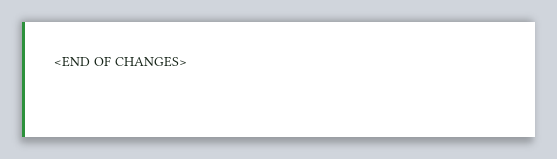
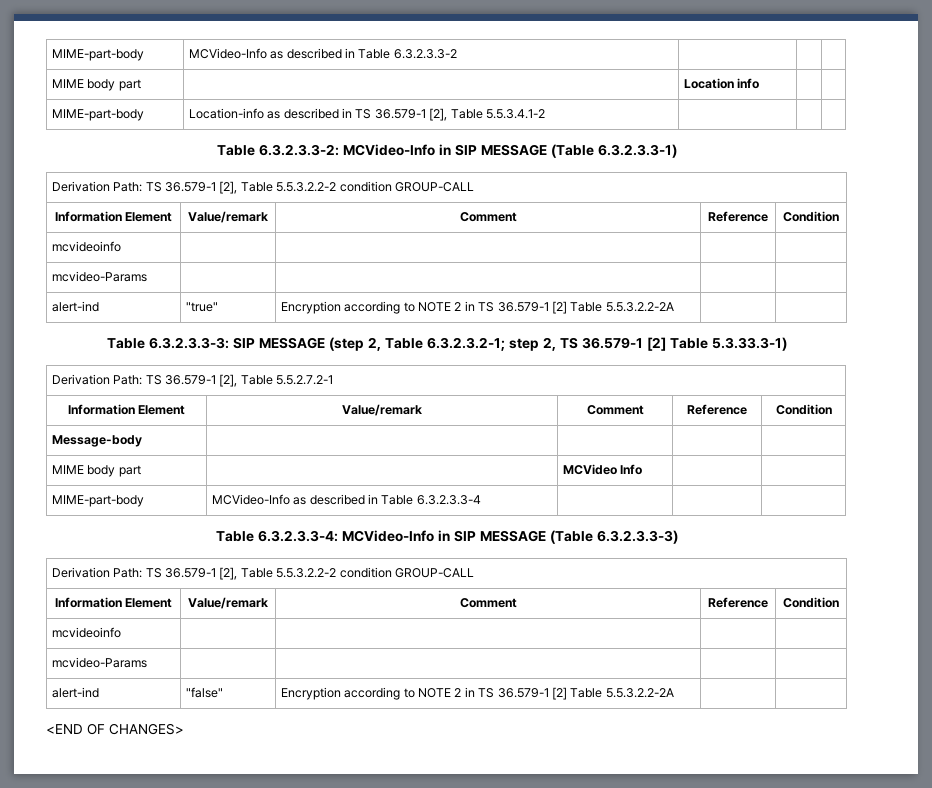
+ MIME-part-body | MCVideo-Info as described in Table 6.3.2.3.3-2 | | |
+ MIME body part | | Location info | |
+ MIME-part-body | Location-info as described in TS 36.579-1 [2], Table 5.5.3.4.1-2 | | |
+ Table 6.3.2.3.3-2: MCVideo-Info in SIP MESSAGE (Table 6.3.2.3.3-1)
+ Derivation Path: TS 36.579-1 [2], Table 5.5.3.2.2-2 condition GROUP-CALL
+ Information Element | Value/remark | Comment | Reference | Condition
+ mcvideoinfo | | | |
+ mcvideo-Params | | | |
+ alert-ind | "true" | Encryption according to NOTE 2 in TS 36.579-1 [2] Table 5.5.3.2.2-2A | |
+ Table 6.3.2.3.3-3: SIP MESSAGE (step 2, Table 6.3.2.3.2-1; step 2, TS 36.579-1 [2] Table 5.3.33.3-1)
+ Derivation Path: TS 36.579-1 [2], Table 5.5.2.7.2-1
+ Information Element | Value/remark | Comment | Reference | Condition
+ Message-body | | | |
+ MIME body part | | MCVideo Info | |
+ MIME-part-body | MCVideo-Info as described in Table 6.3.2.3.3-4 | | |
+ Table 6.3.2.3.3-4: MCVideo-Info in SIP MESSAGE (Table 6.3.2.3.3-3)
+ Derivation Path: TS 36.579-1 [2], Table 5.5.3.2.2-2 condition GROUP-CALL
+ Information Element | Value/remark | Comment | Reference | Condition
+ mcvideoinfo | | | |
+ mcvideo-Params | | | |
+ alert-ind | "false" | Encryption according to NOTE 2 in TS 36.579-1 [2] Table 5.5.3.2.2-2A | |

